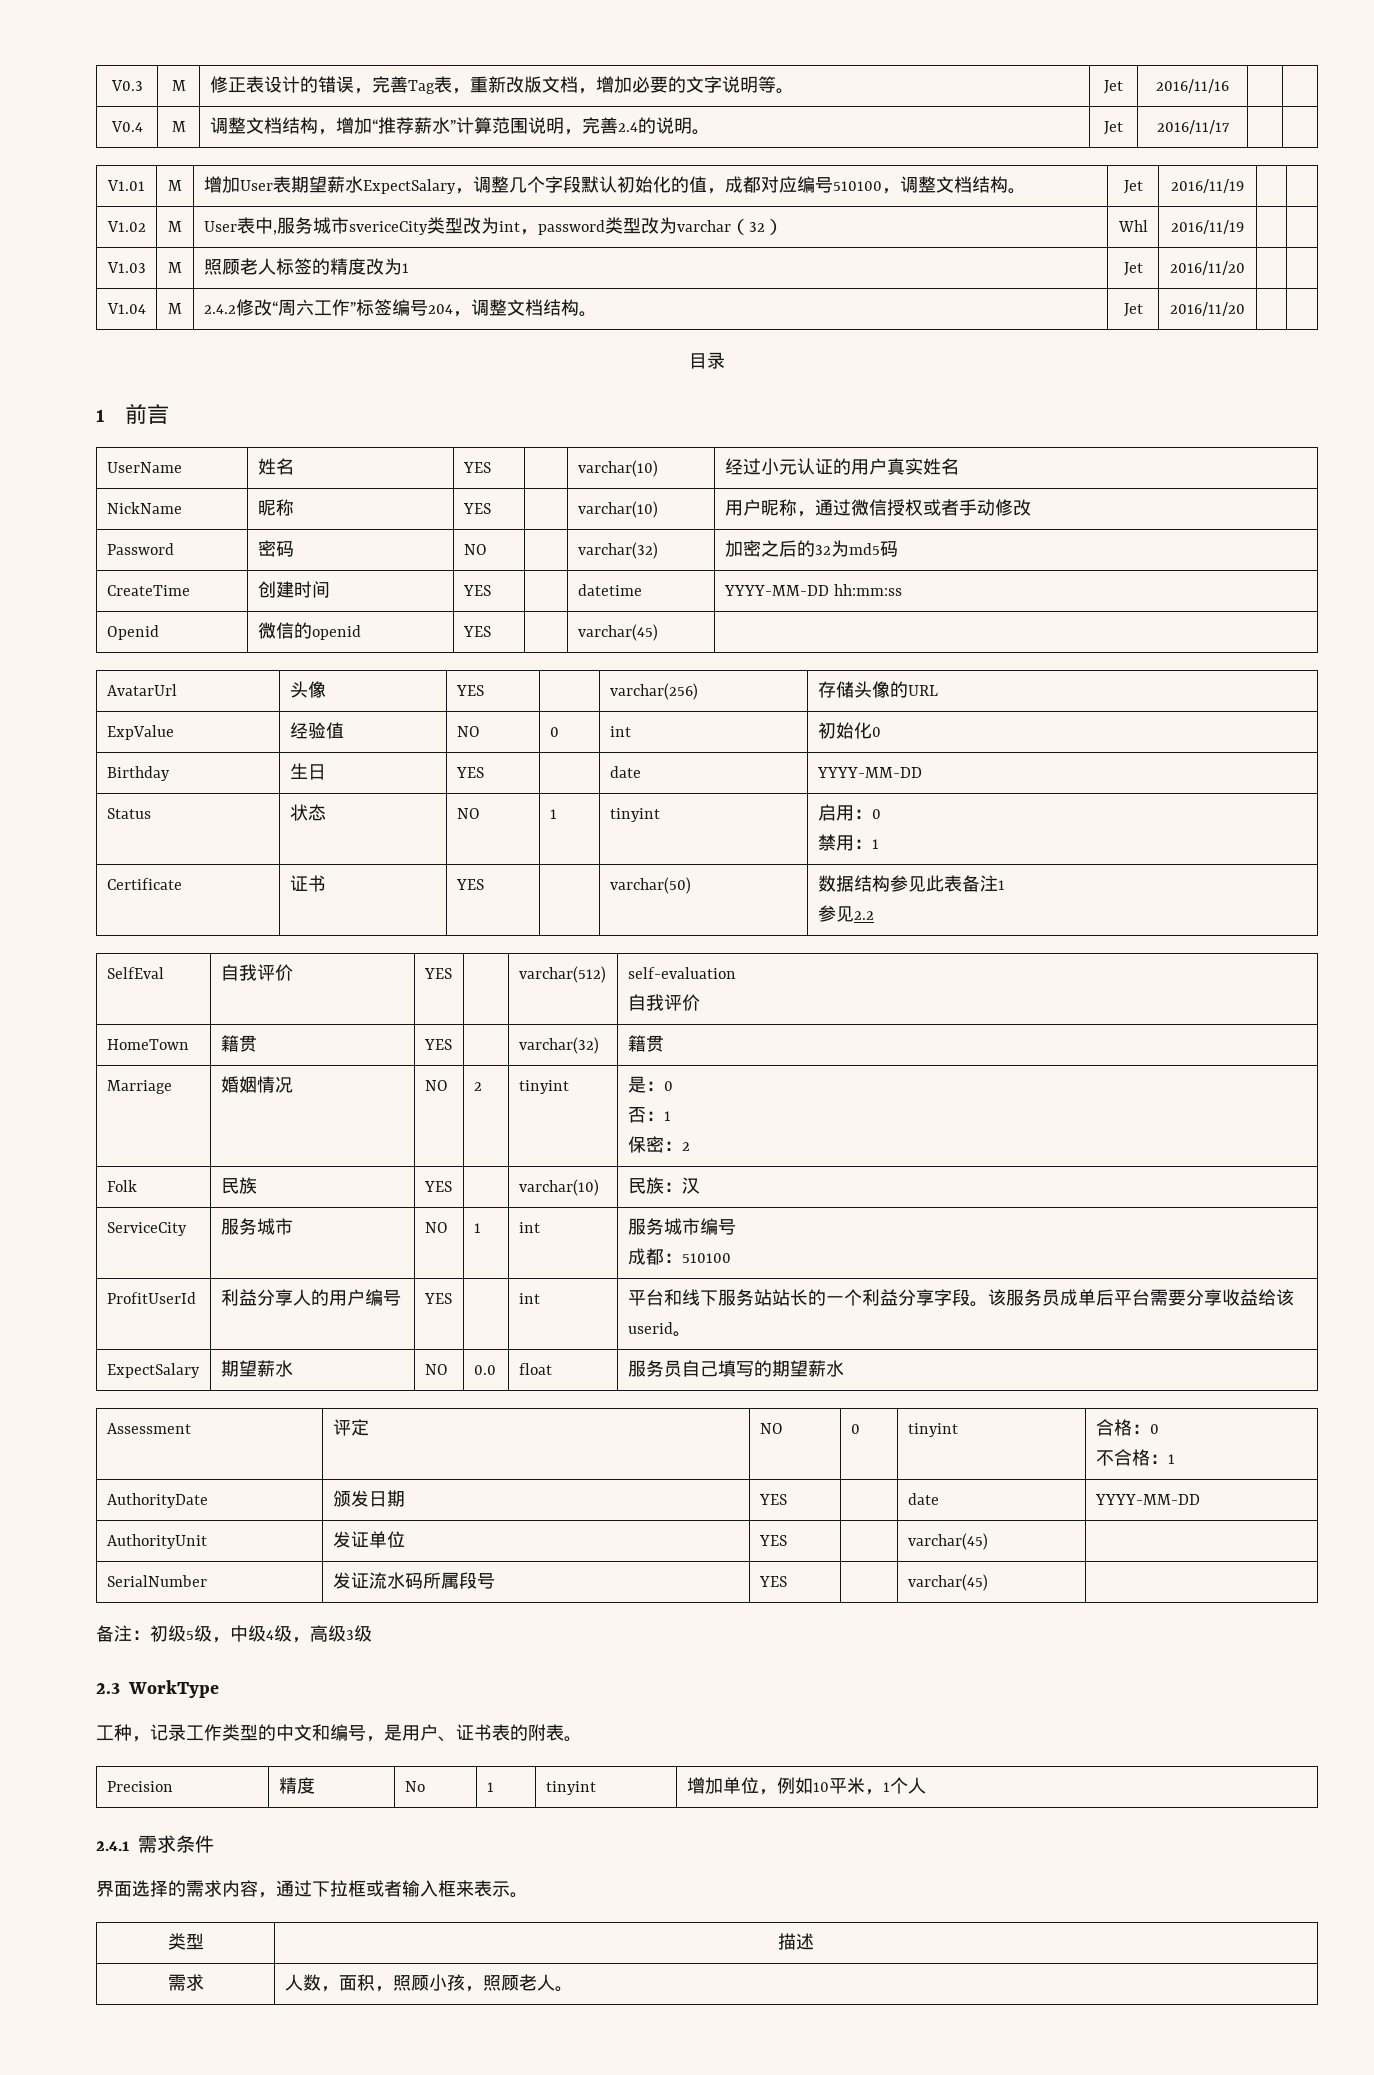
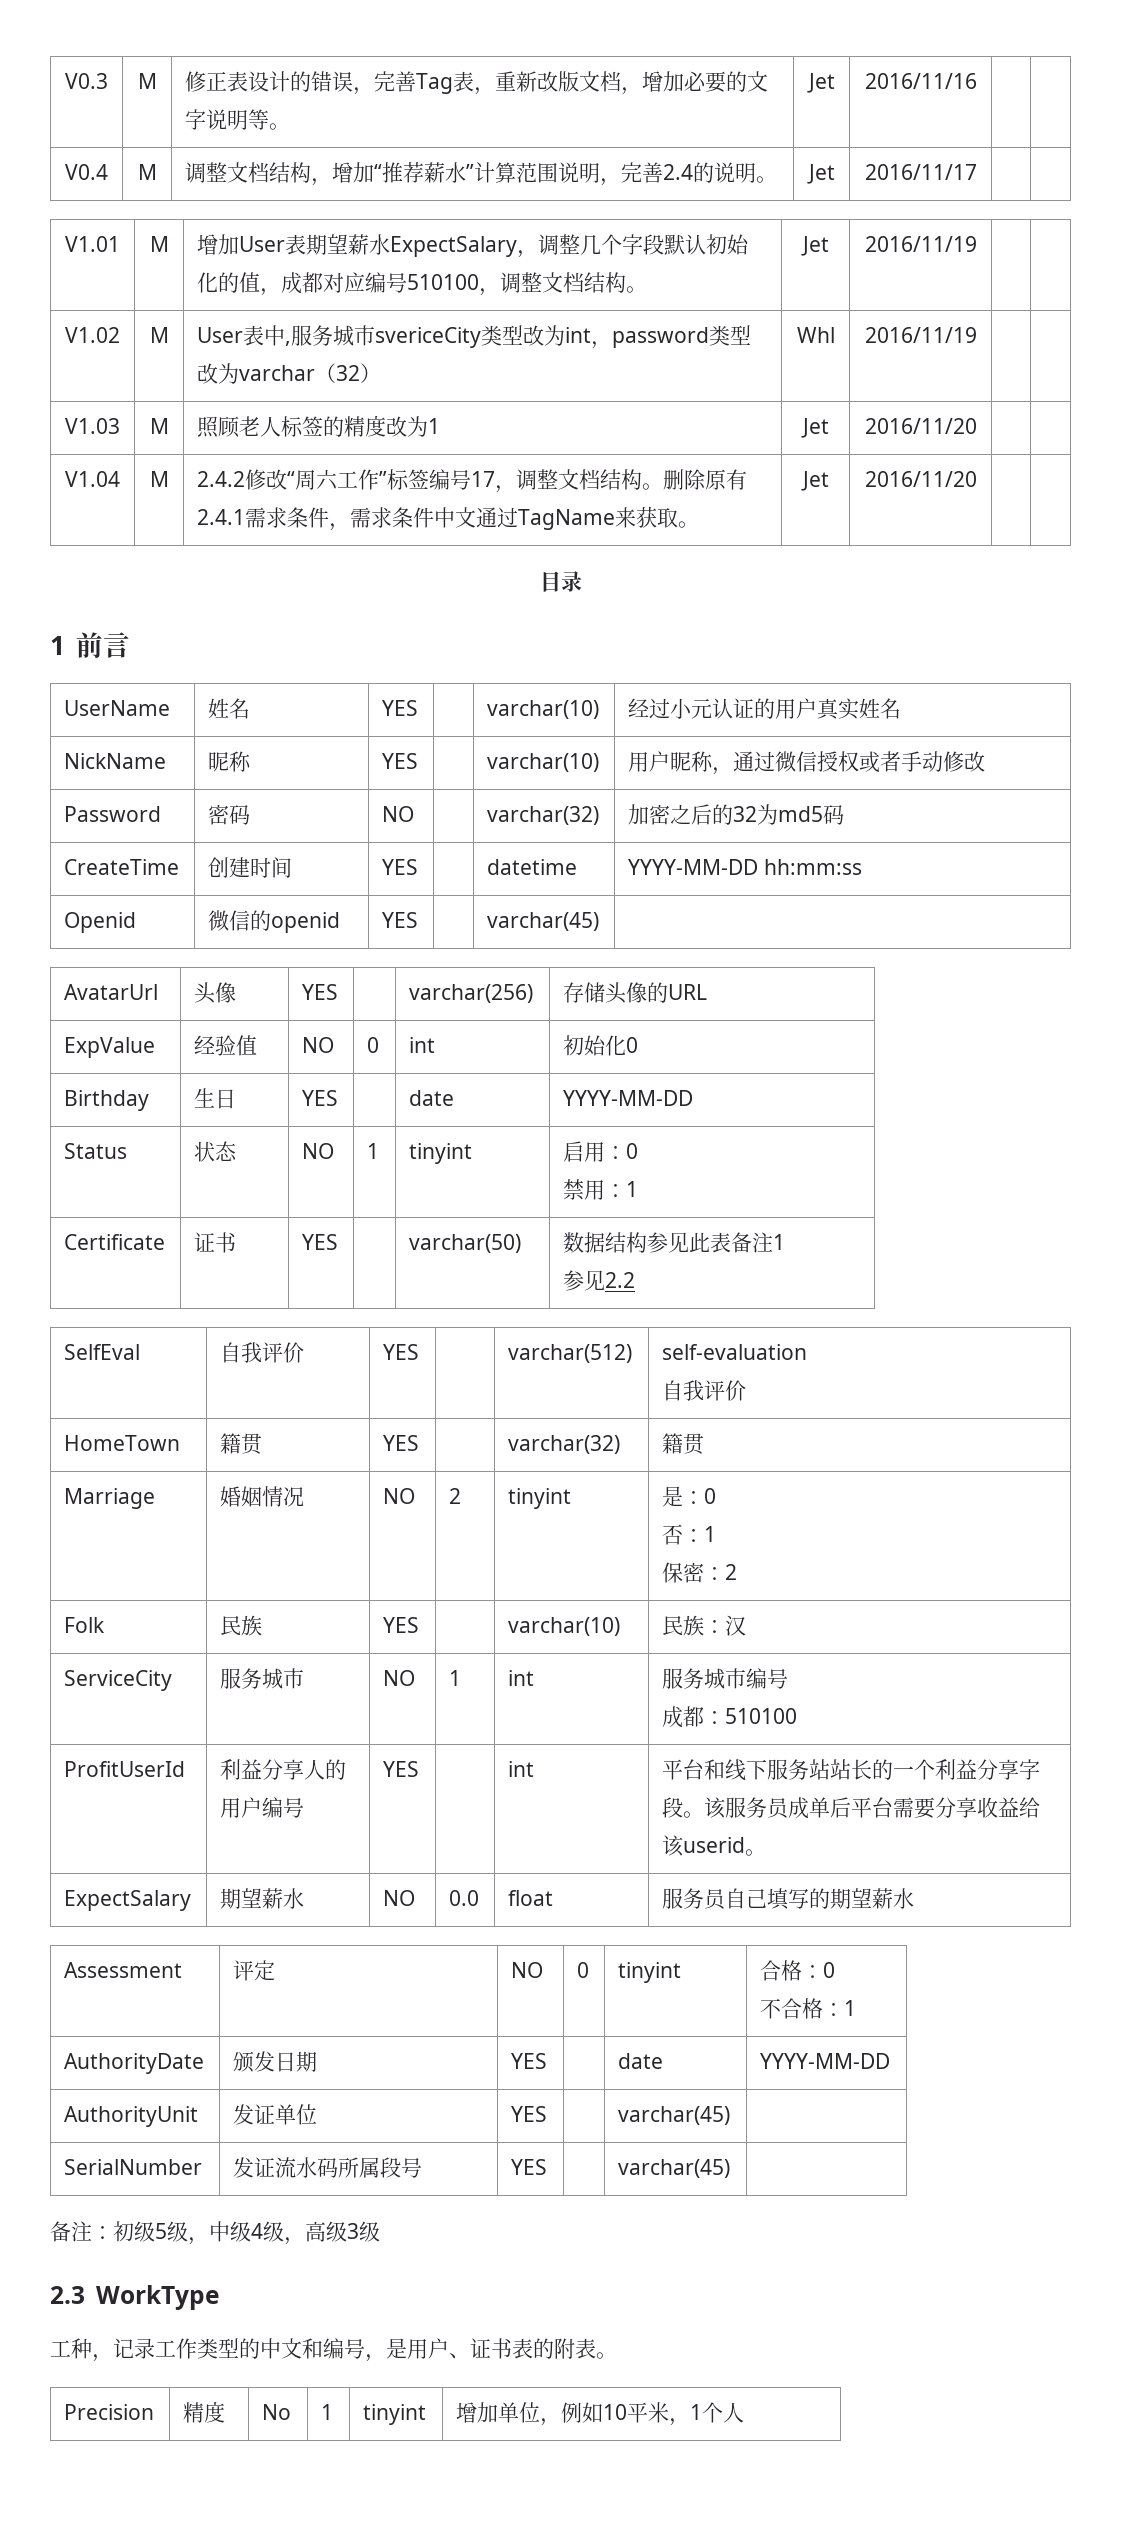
- V1.04 | M | 2.4.2修改“周六工作”标签编号204，调整文档结构。 | Jet | 2016/11/20 | |
+ V1.04 | M | 2.4.2修改“周六工作”标签编号17，调整文档结构。删除原有2.4.1需求条件，需求条件中文通过TagName来获取。 | Jet | 2016/11/20 | |
- 2.4.1需求条件
- 界面选择的需求内容，通过下拉框或者输入框来表示。
- 类型 | 描述
- 需求 | 人数，面积，照顾小孩，照顾老人。

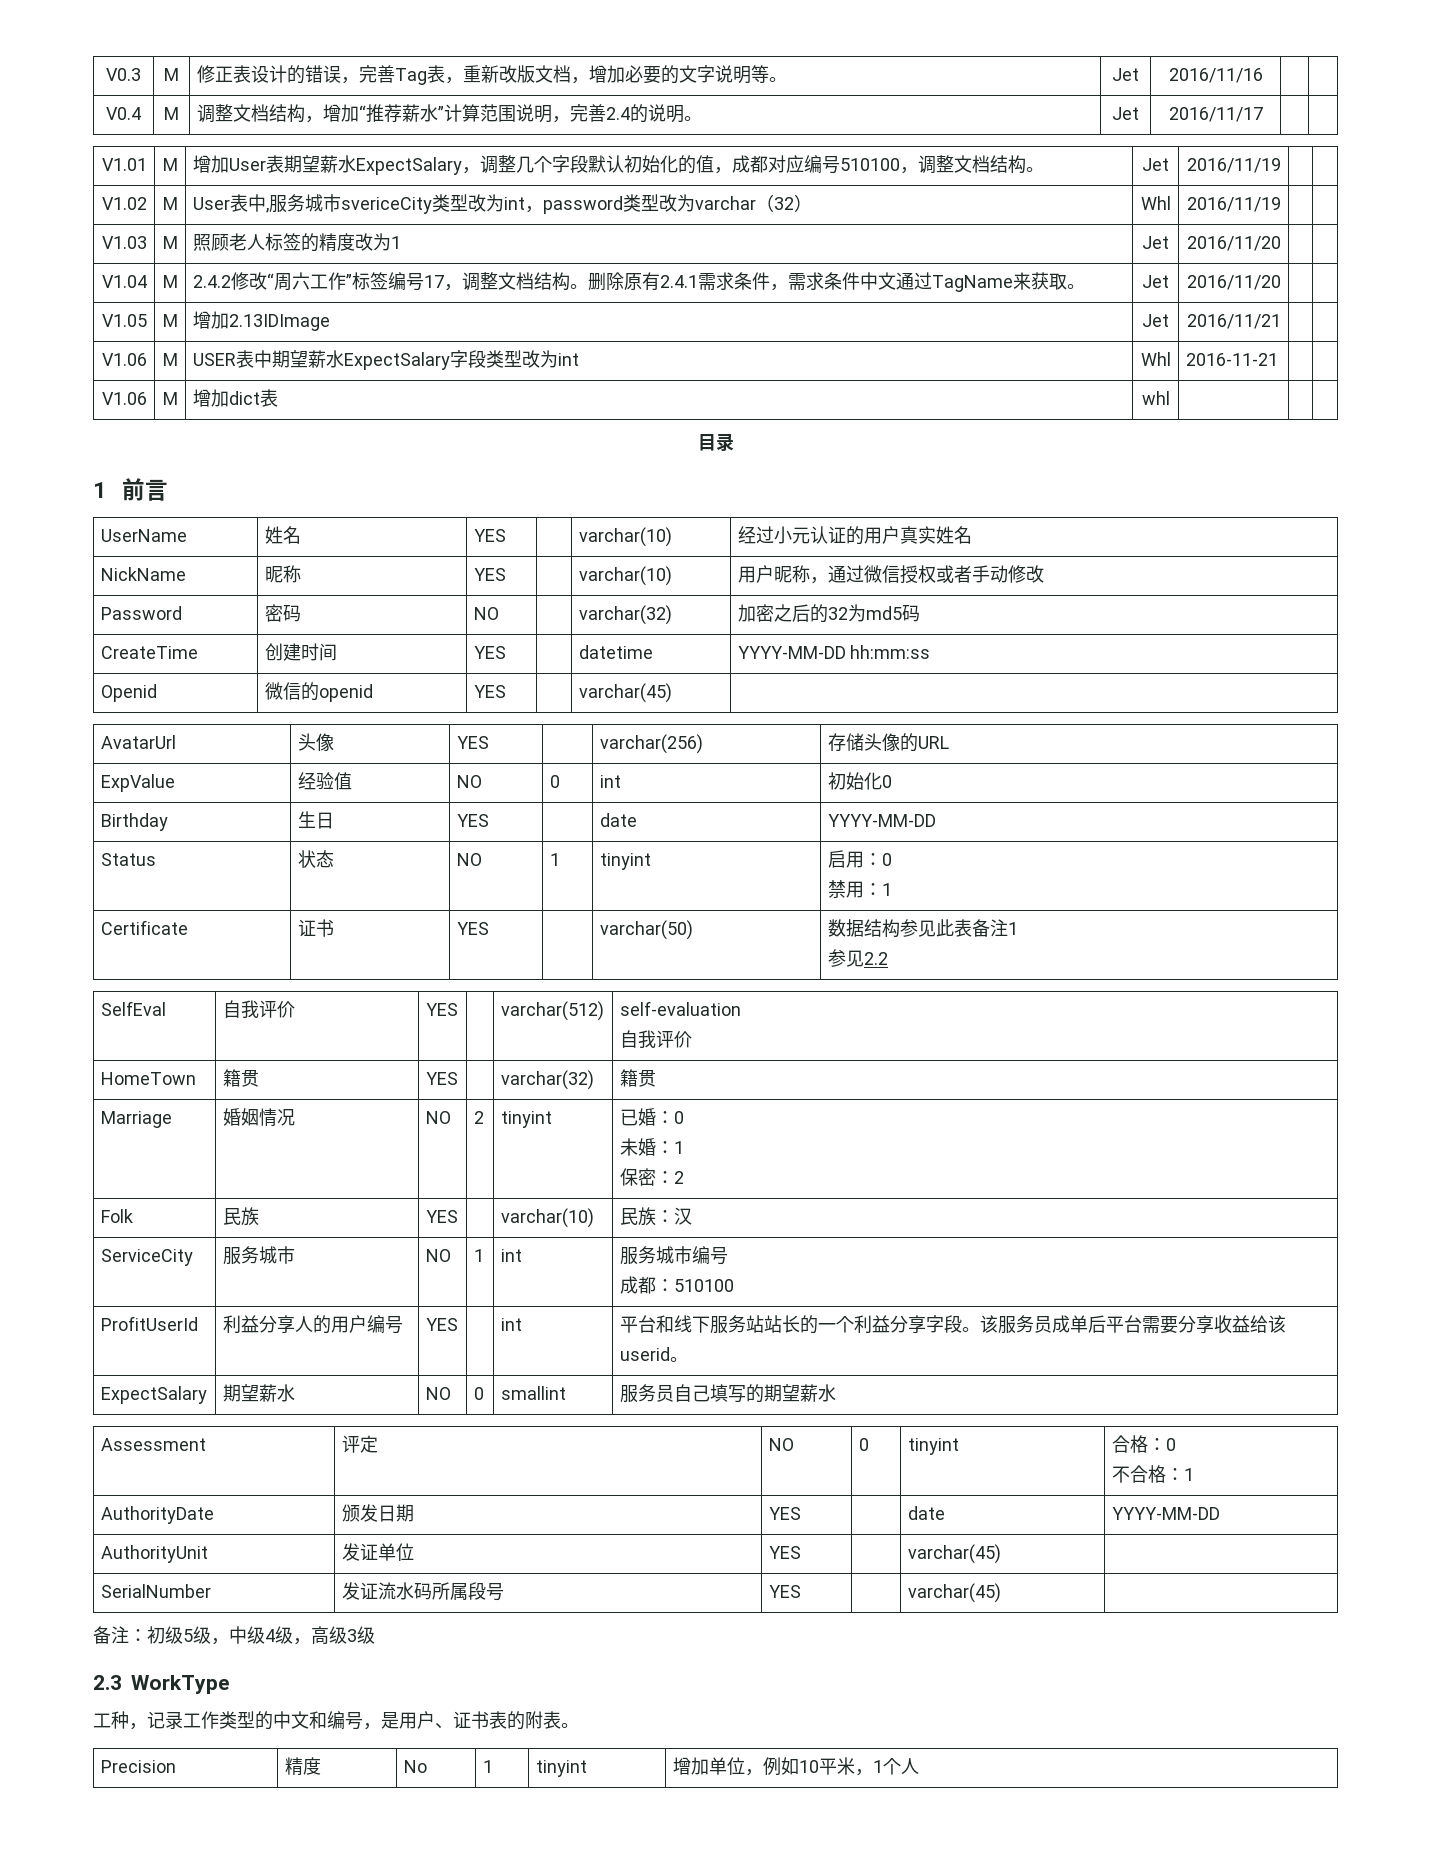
+ V1.05 | M | 增加2.13IDImage | Jet | 2016/11/21 | |
+ V1.06 | M | USER表中期望薪水ExpectSalary字段类型改为int | Whl | 2016-11-21 | |
+ V1.06 | M | 增加dict表 | whl | | |
- Marriage | 婚姻情况 | NO | 2 | tinyint | 是：0
- 否：1
+ Marriage | 婚姻情况 | NO | 2 | tinyint | 已婚：0
+ 未婚：1
- ExpectSalary | 期望薪水 | NO | 0.0 | float | 服务员自己填写的期望薪水
+ ExpectSalary | 期望薪水 | NO | 0 | smallint | 服务员自己填写的期望薪水

